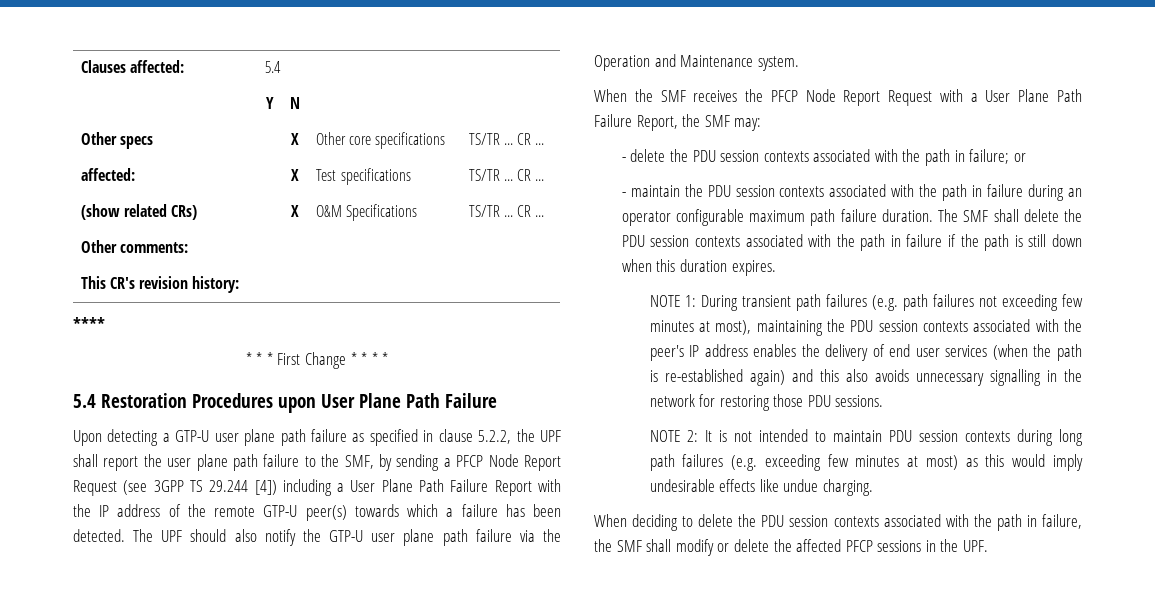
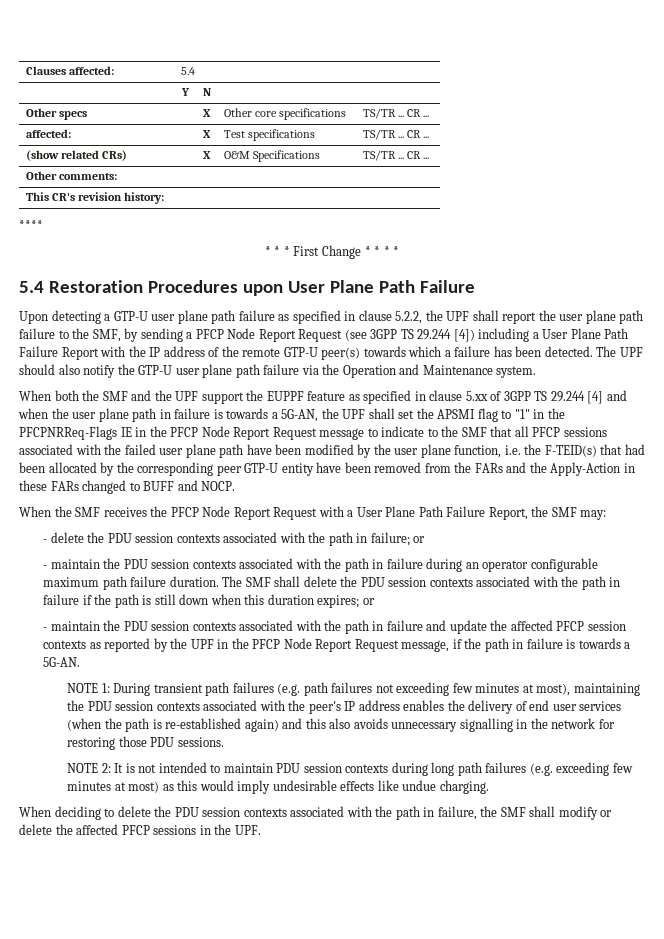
+ When both the SMF and the UPF support the EUPPF feature as specified in clause 5.xx of 3GPP TS 29.244 [4] and when the user plane path in failure is towards a 5G-AN, the UPF shall set the APSMI flag to "1" in the PFCPNRReq-Flags IE in the PFCP Node Report Request message to indicate to the SMF that all PFCP sessions associated with the failed user plane path have been modified by the user plane function, i.e. the F-TEID(s) that had been allocated by the corresponding peer GTP-U entity have been removed from the FARs and the Apply-Action in these FARs changed to BUFF and NOCP.
- The SMF shall delete the PDU session contexts associated with the path in failure if the path is still down when this duration expires.
+ The SMF shall delete the PDU session contexts associated with the path in failure if the path is still down when this duration expires; or
+ - maintain the PDU session contexts associated with the path in failure and update the affected PFCP session contexts as reported by the UPF in the PFCP Node Report Request message, if the path in failure is towards a 5G-AN.

